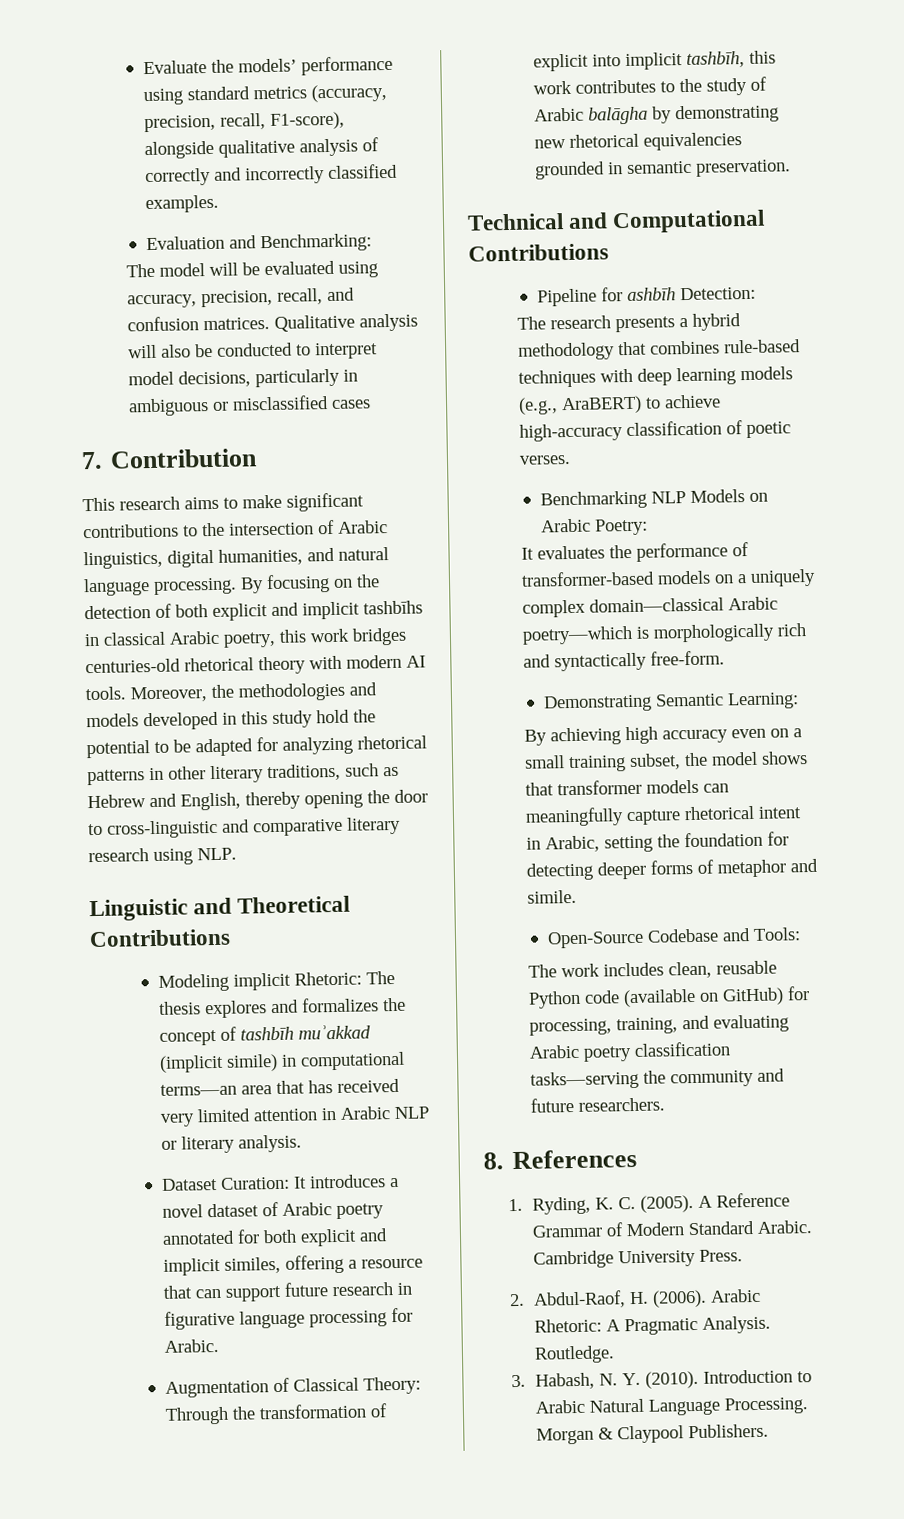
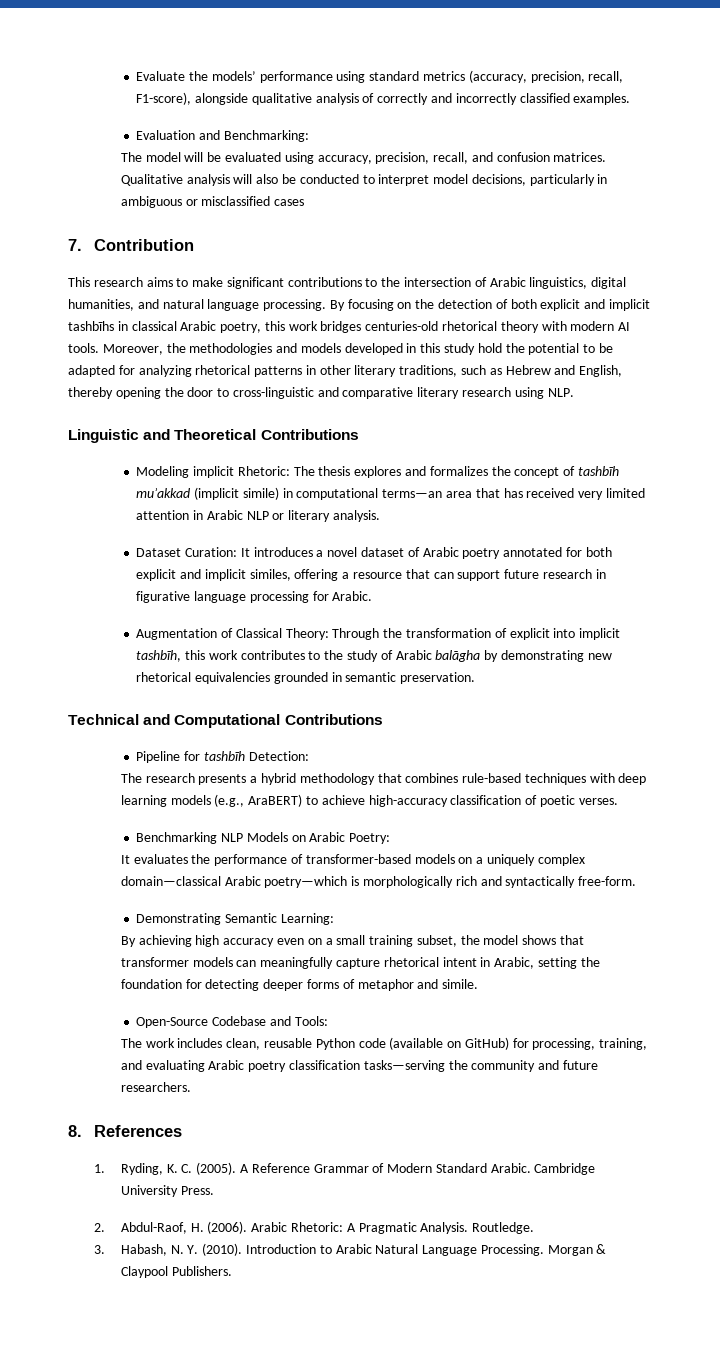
- Pipeline for ashbīh Detection:
+ Pipeline for tashbīh Detection:

